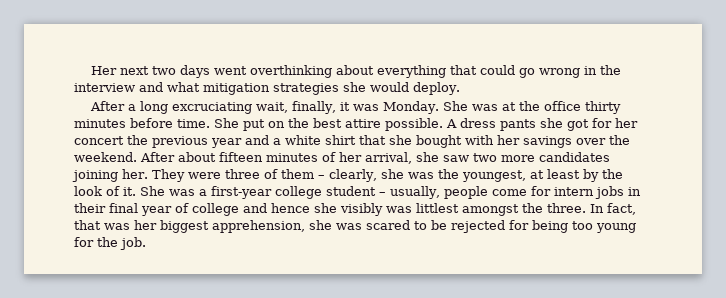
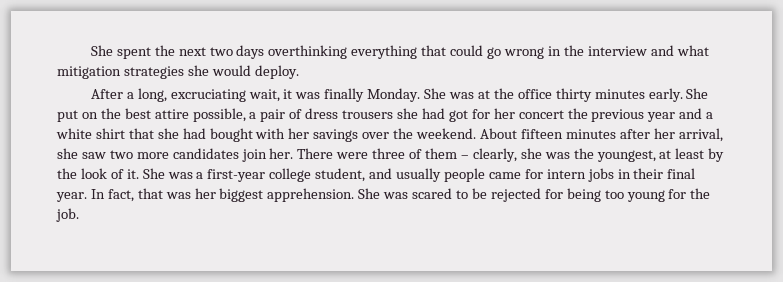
- Her next two days went overthinking about everything that could go wrong in the interview and what mitigation strategies she would deploy.
+ She spent the next two days overthinking everything that could go wrong in the interview and what mitigation strategies she would deploy.
- After a long excruciating wait, finally, it was Monday.
+ After a long, excruciating wait, it was finally Monday.
- She was at the office thirty minutes before time.
+ She was at the office thirty minutes early.
- She put on the best attire possible. A dress pants she got for her concert the previous year and a white shirt that she bought with her savings over the weekend.
+ She put on the best attire possible, a pair of dress trousers she had got for her concert the previous year and a white shirt that she had bought with her savings over the weekend.
- After about fifteen minutes of her arrival, she saw two more candidates joining her. They were three of them – clearly, she was the youngest, at least by the look of it.
+ About fifteen minutes after her arrival, she saw two more candidates join her. There were three of them – clearly, she was the youngest, at least by the look of it.
- She was a first-year college student – usually, people come for intern jobs in their final year of college and hence she visibly was littlest amongst the three.
+ She was a first-year college student, and usually people came for intern jobs in their final year.
- In fact, that was her biggest apprehension, she was scared to be rejected for being too young for the job.
+ In fact, that was her biggest apprehension. She was scared to be rejected for being too young for the job.

